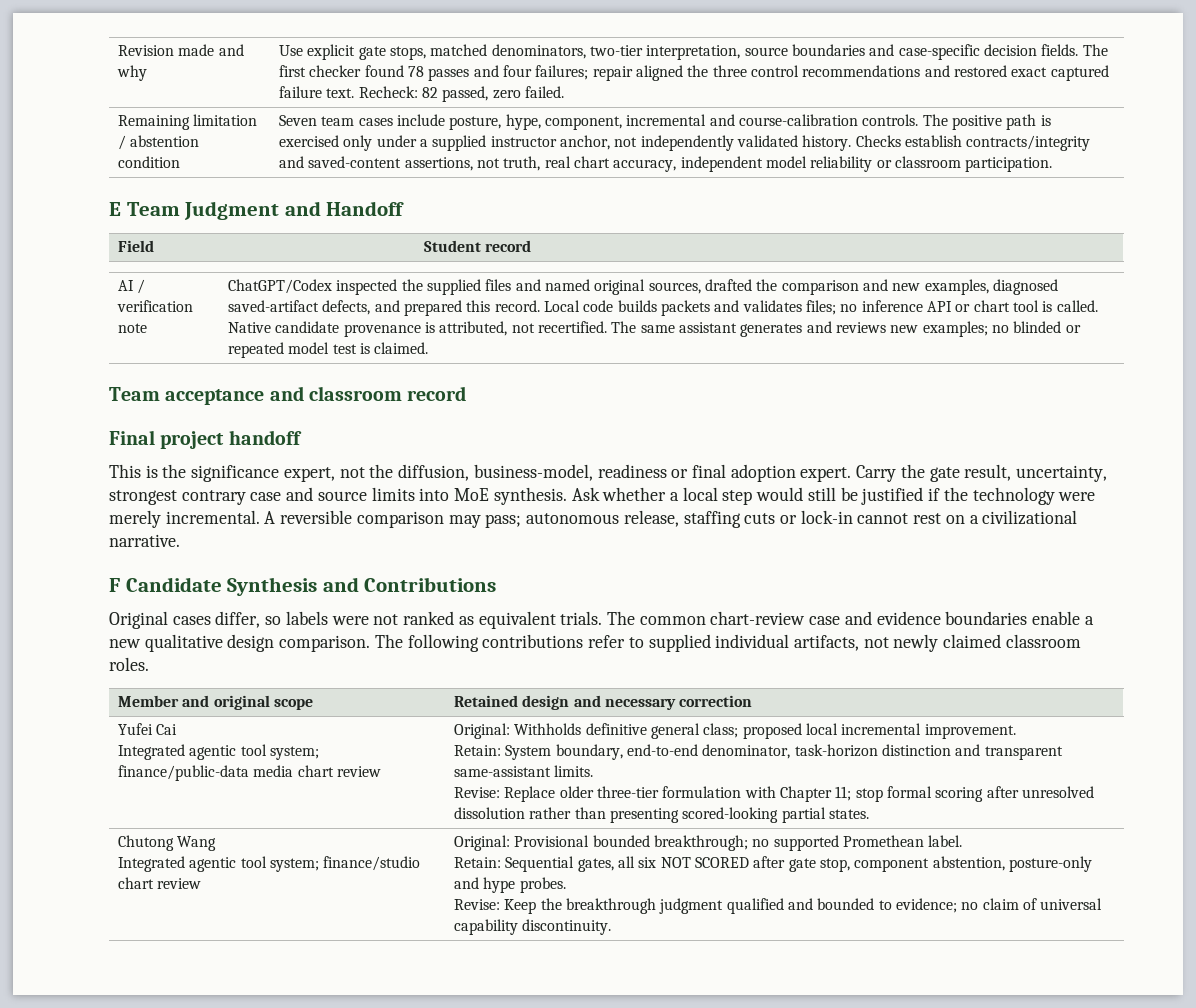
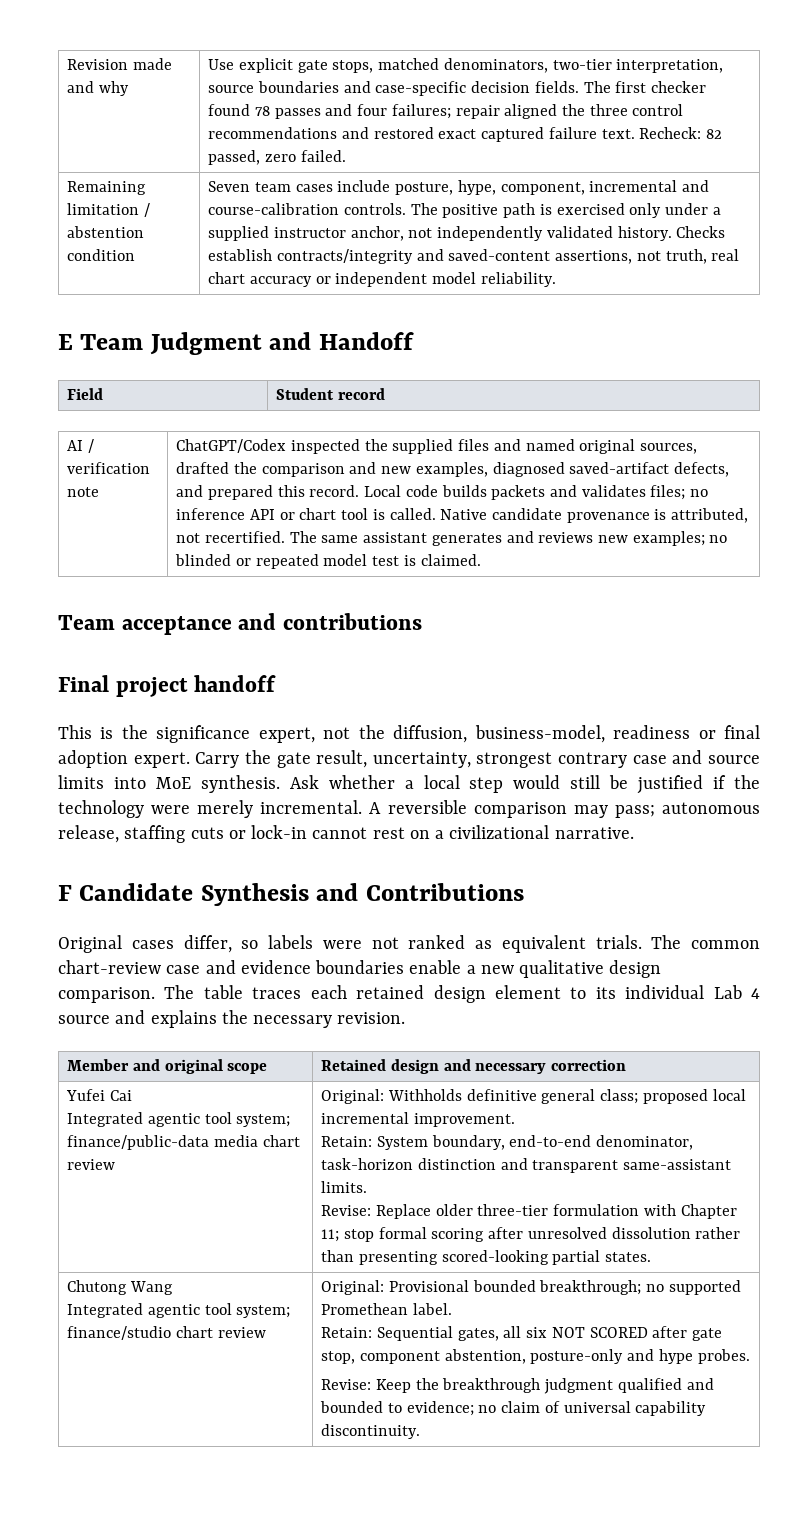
- Checks establish contracts/integrity and saved-content assertions, not truth, real chart accuracy, independent model reliability or classroom participation.
+ Checks establish contracts/integrity and saved-content assertions, not truth, real chart accuracy or independent model reliability.
- Team acceptance and classroom record
+ Team acceptance and contributions
- The following contributions refer to supplied individual artifacts, not newly claimed classroom roles.
+ The table traces each retained design element to its individual Lab 4 source and explains the necessary revision.

